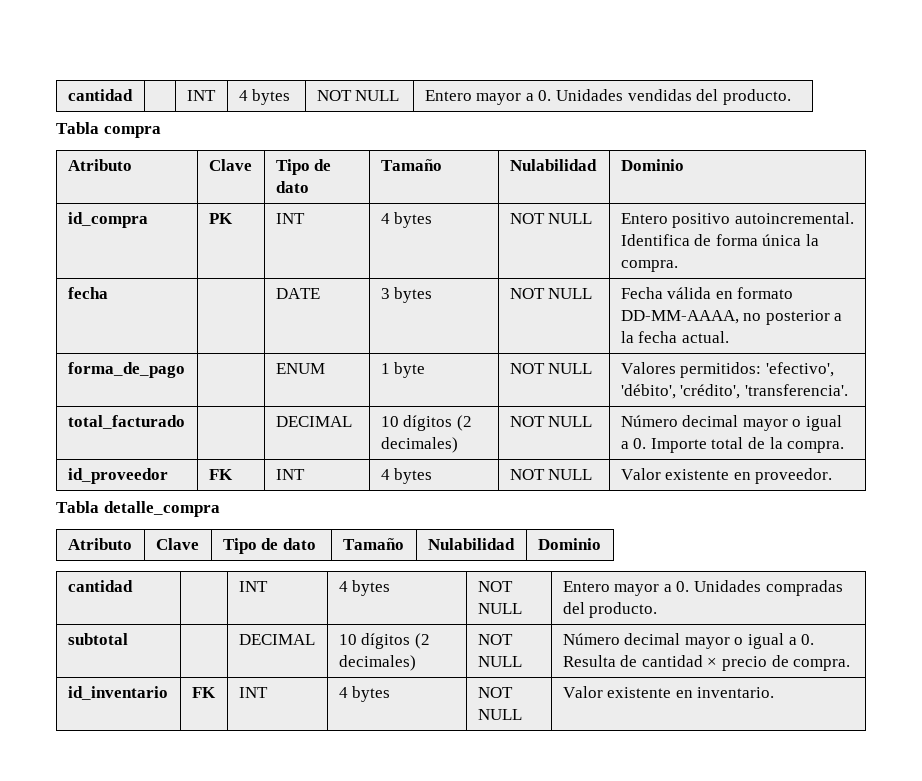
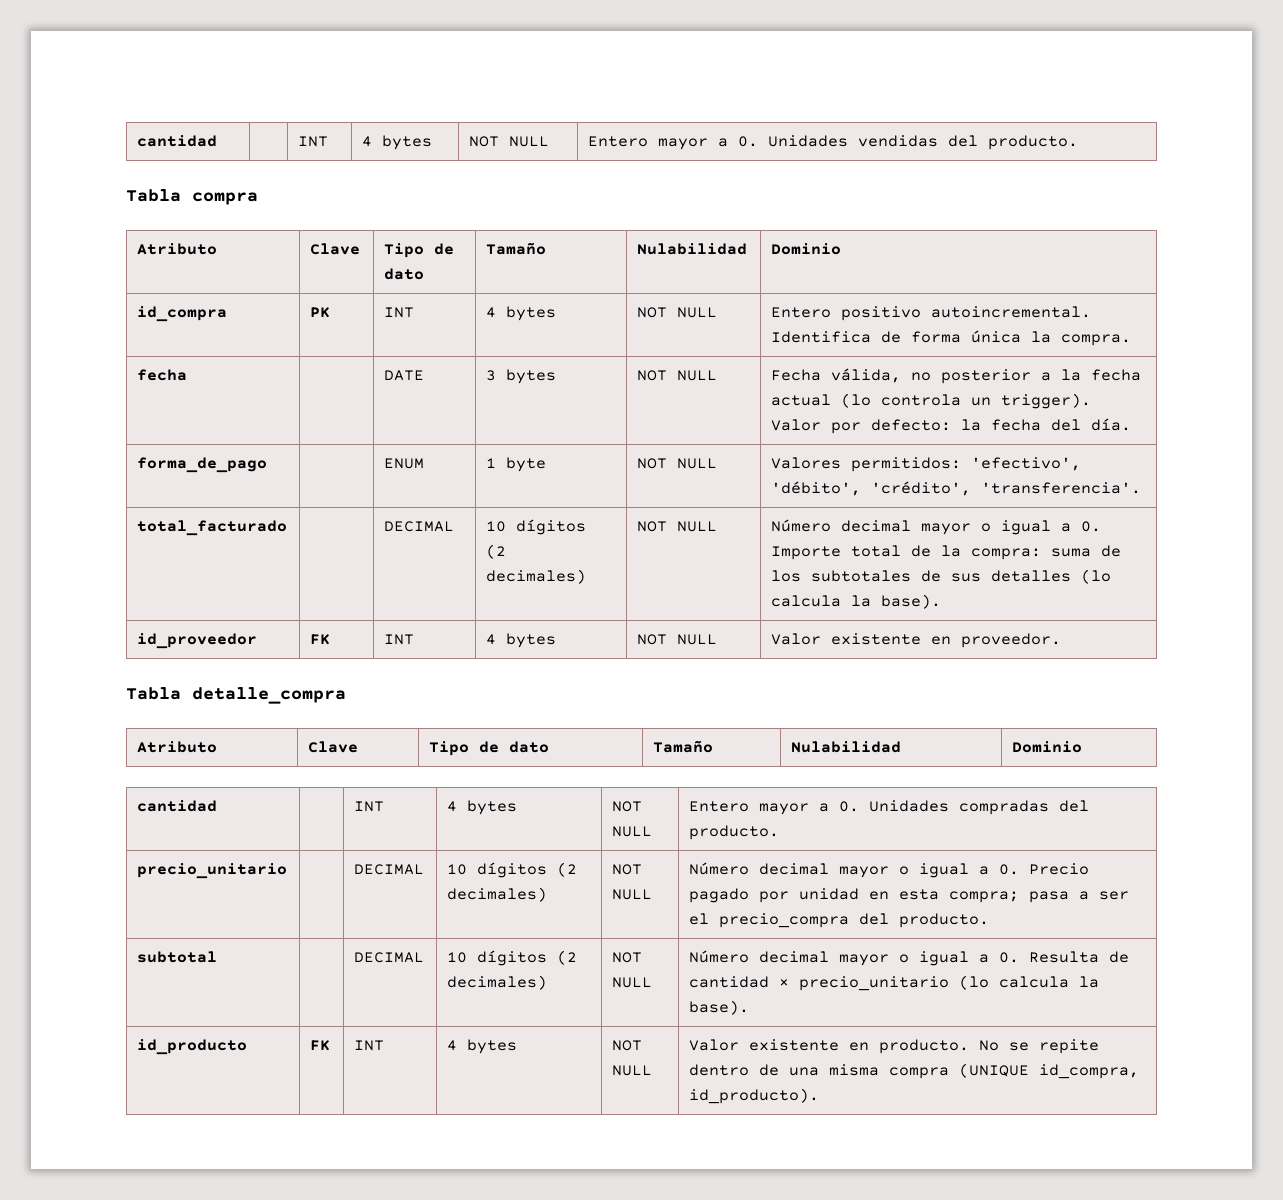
- fecha | | DATE | 3 bytes | NOT NULL | Fecha válida en formato DD-MM-AAAA, no posterior a la fecha actual.
+ fecha | | DATE | 3 bytes | NOT NULL | Fecha válida, no posterior a la fecha actual (lo controla un trigger). Valor por defecto: la fecha del día.
- total_facturado | | DECIMAL | 10 dígitos (2 decimales) | NOT NULL | Número decimal mayor o igual a 0. Importe total de la compra.
+ total_facturado | | DECIMAL | 10 dígitos (2 decimales) | NOT NULL | Número decimal mayor o igual a 0. Importe total de la compra: suma de los subtotales de sus detalles (lo calcula la base).
+ precio_unitario | | DECIMAL | 10 dígitos (2 decimales) | NOT NULL | Número decimal mayor o igual a 0. Precio pagado por unidad en esta compra; pasa a ser el precio_compra del producto.
- subtotal | | DECIMAL | 10 dígitos (2 decimales) | NOT NULL | Número decimal mayor o igual a 0. Resulta de cantidad × precio de compra.
- id_inventario | FK | INT | 4 bytes | NOT NULL | Valor existente en inventario.
+ subtotal | | DECIMAL | 10 dígitos (2 decimales) | NOT NULL | Número decimal mayor o igual a 0. Resulta de cantidad × precio_unitario (lo calcula la base).
+ id_producto | FK | INT | 4 bytes | NOT NULL | Valor existente en producto. No se repite dentro de una misma compra (UNIQUE id_compra, id_producto).

